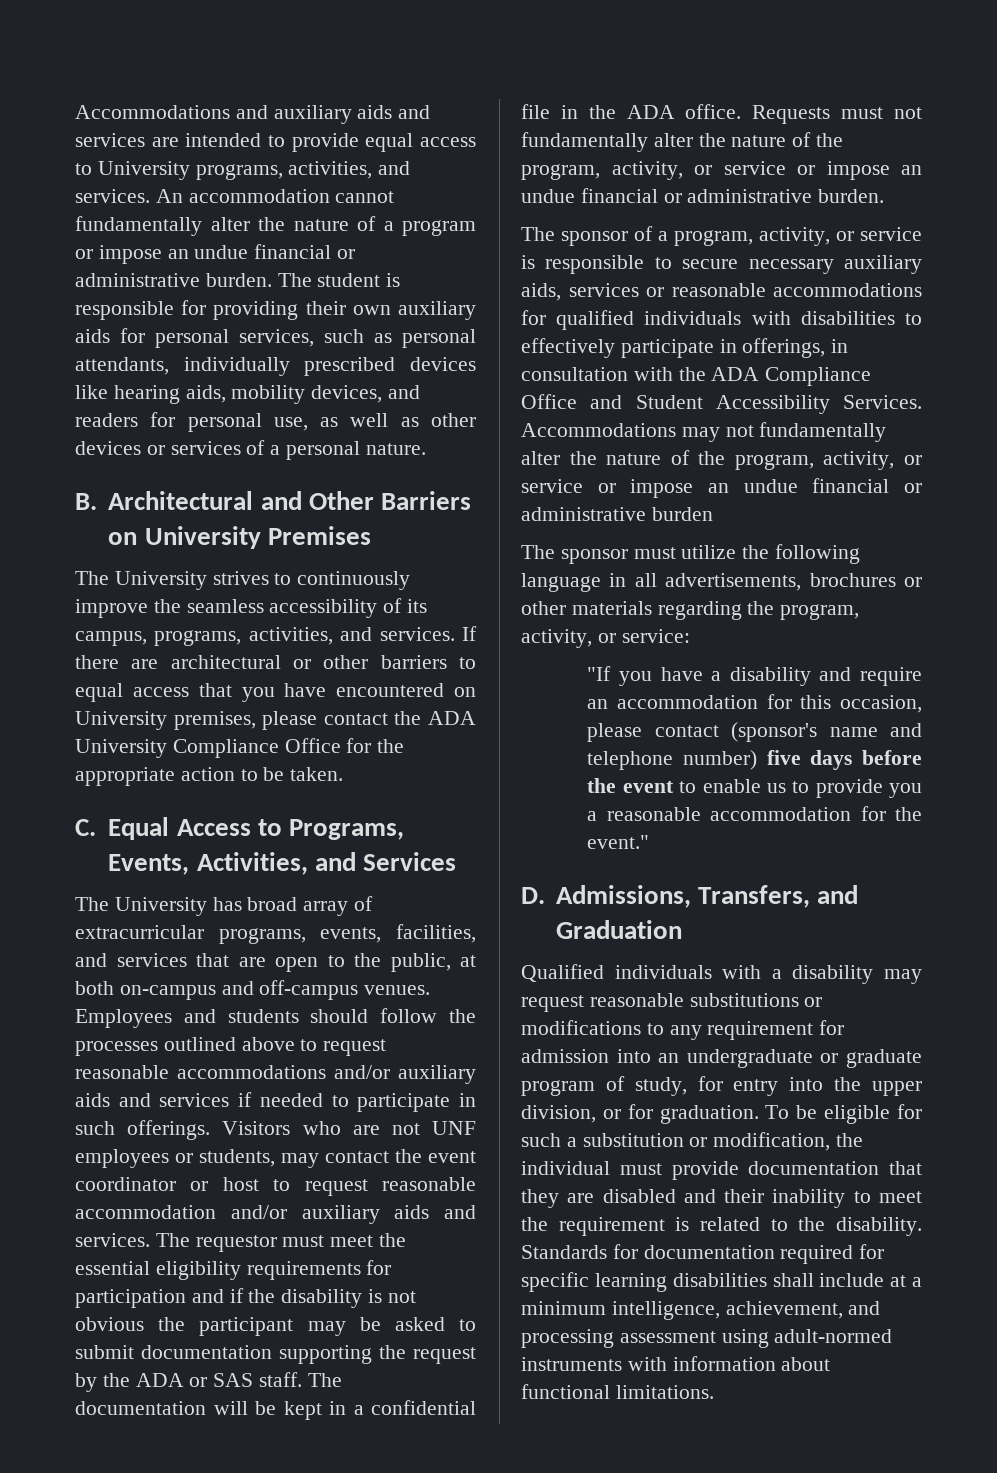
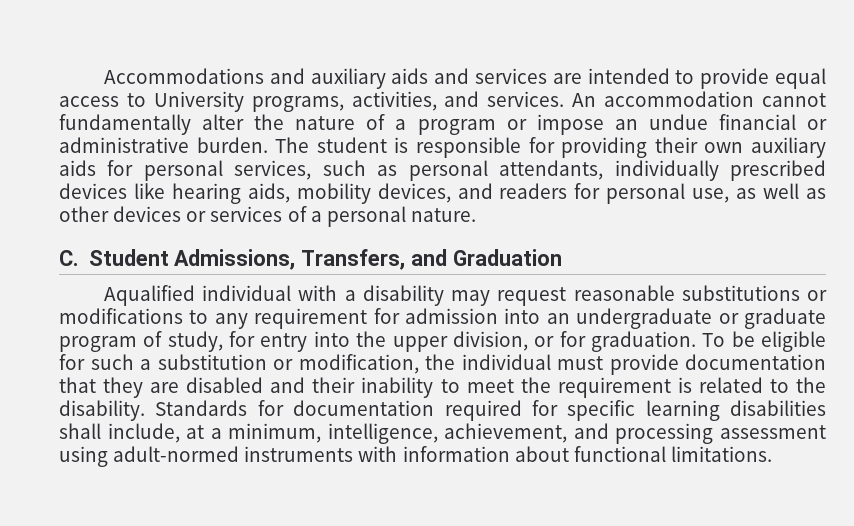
- B. Architectural and Other Barriers on University Premises
- The University strives to continuously improve the seamless accessibility of its campus, programs, activities, and services. If there are architectural or other barriers to equal access that you have encountered on University premises, please contact the ADA University Compliance Office for the appropriate action to be taken.
- C. Equal Access to Programs, Events, Activities, and Services
- The University has broad array of extracurricular programs, events, facilities, and services that are open to the public, at both on-campus and off-campus venues. Employees and students should follow the processes outlined above to request reasonable accommodations and/or auxiliary aids and services if needed to participate in such offerings. Visitors who are not UNF employees or students, may contact the event coordinator or host to request reasonable accommodation and/or auxiliary aids and services. The requestor must meet the essential eligibility requirements for participation and if the disability is not obvious the participant may be asked to submit documentation supporting the request by the ADA or SAS staff. The documentation will be kept in a confidential file in the ADA office. Requests must not fundamentally alter the nature of the program, activity, or service or impose an undue financial or administrative burden.
- The sponsor of a program, activity, or service is responsible to secure necessary auxiliary aids, services or reasonable accommodations for qualified individuals with disabilities to effectively participate in offerings, in consultation with the ADA Compliance Office and Student Accessibility Services. Accommodations may not fundamentally alter the nature of the program, activity, or service or impose an undue financial or administrative burden
- The sponsor must utilize the following language in all advertisements, brochures or other materials regarding the program, activity, or service:
- "If you have a disability and require an accommodation for this occasion, please contact (sponsor's name and telephone number) five days before the event to enable us to provide you a reasonable accommodation for the event."
- D. Admissions, Transfers, and Graduation
+ C. Student Admissions, Transfers, and Graduation
- Qualified individuals with a disability may request reasonable substitutions or modifications to any requirement for admission into an undergraduate or graduate program of study, for entry into the upper division, or for graduation.
+ Aqualified individual with a disability may request reasonable substitutions or modifications to any requirement for admission into an undergraduate or graduate program of study, for entry into the upper division, or for graduation.
- Standards for documentation required for specific learning disabilities shall include at a minimum intelligence, achievement, and processing assessment using adult-normed instruments with information about functional limitations.
+ Standards for documentation required for specific learning disabilities shall include, at a minimum, intelligence, achievement, and processing assessment using adult-normed instruments with information about functional limitations.

